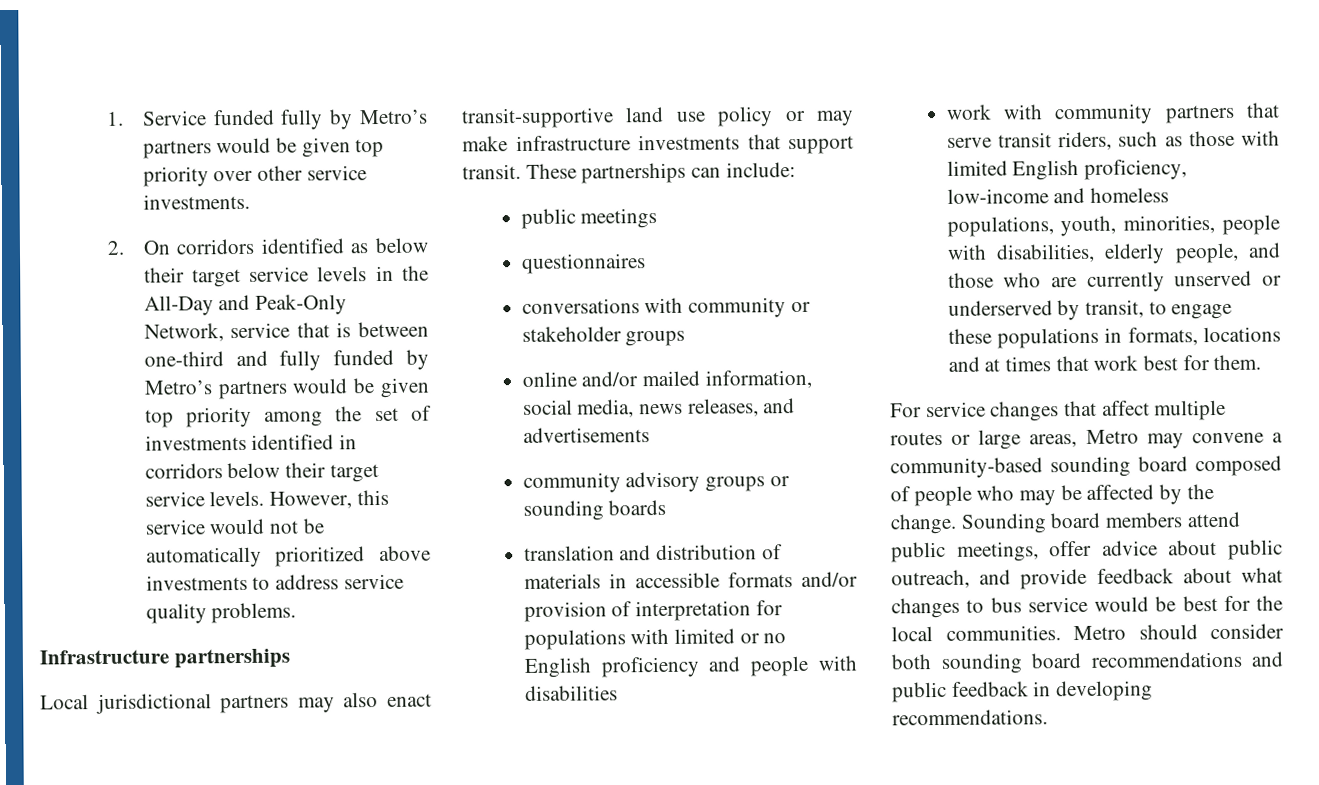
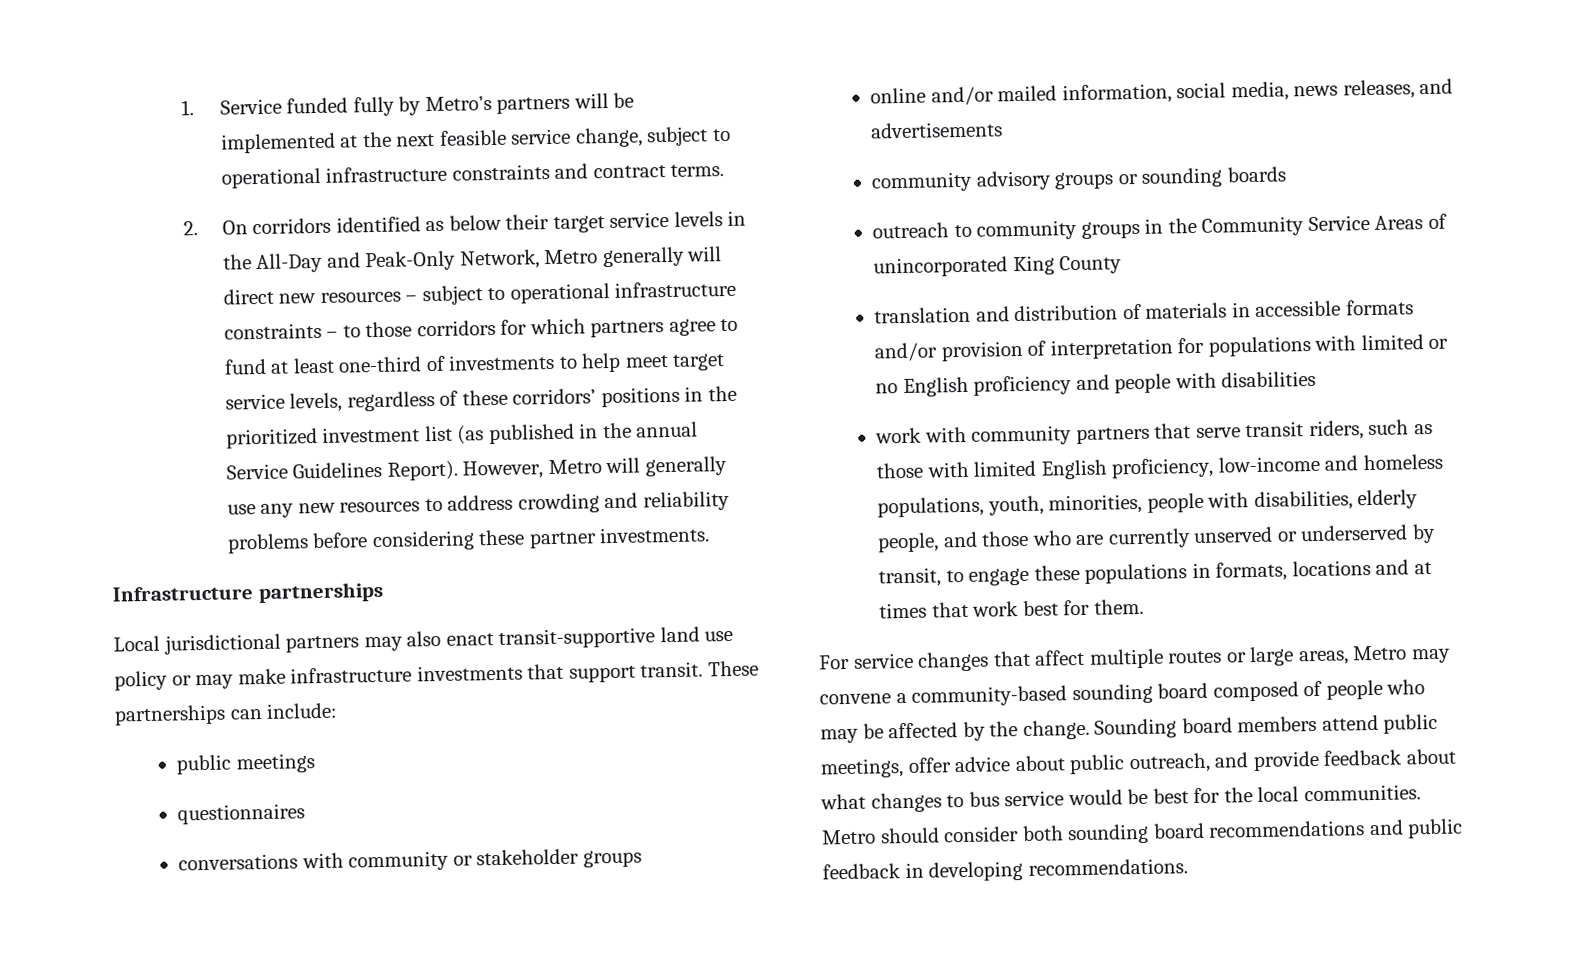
- 1. Service funded fully by Metro’s partners would be given top priority over other service investments.
+ 1. Service funded fully by Metro’s partners will be implemented at the next feasible service change, subject to operational infrastructure constraints and contract terms.
- 2. On corridors identified as below their target service levels in the All-Day and Peak-Only Network, service that is between one-third and fully funded by Metro’s partners would be given top priority among the set of investments identified in corridors below their target service levels. However, this service would not be automatically prioritized above investments to address service quality problems.
+ 2. On corridors identified as below their target service levels in the All-Day and Peak-Only Network, Metro generally will direct new resources – subject to operational infrastructure constraints – to those corridors for which partners agree to fund at least one-third of investments to help meet target service levels, regardless of these corridors’ positions in the prioritized investment list (as published in the annual Service Guidelines Report). However, Metro will generally use any new resources to address crowding and reliability problems before considering these partner investments.
+ outreach to community groups in the Community Service Areas of unincorporated King County

